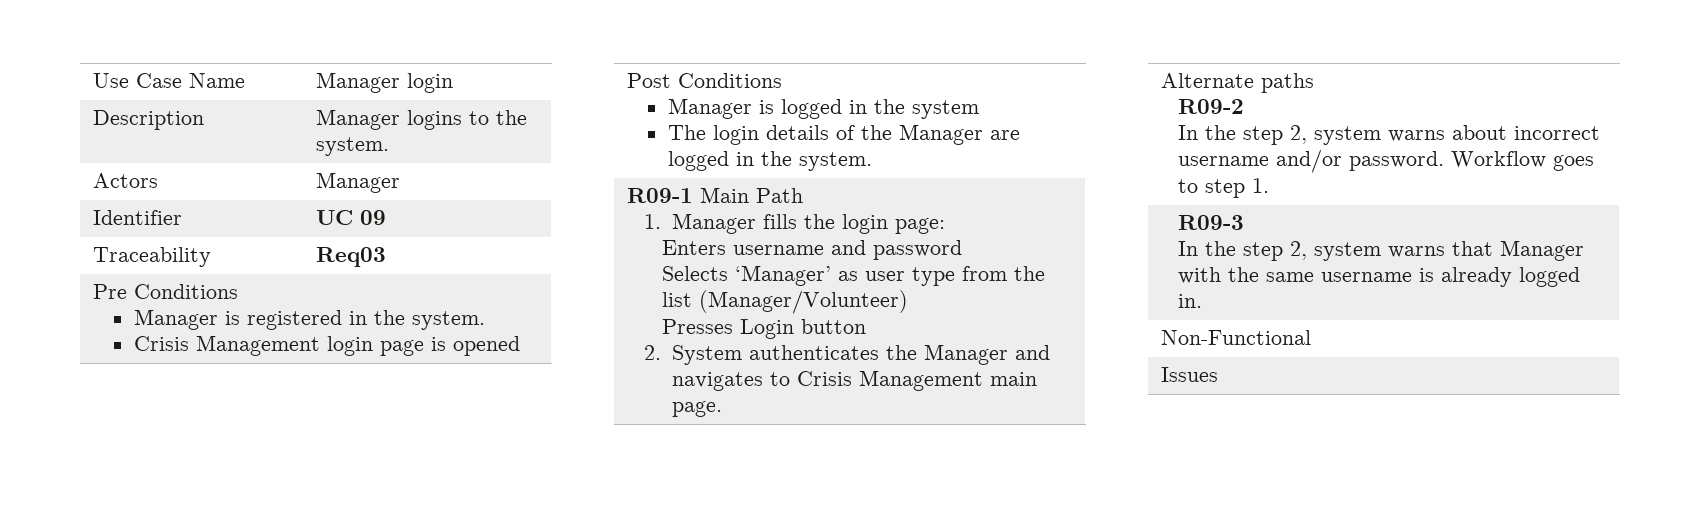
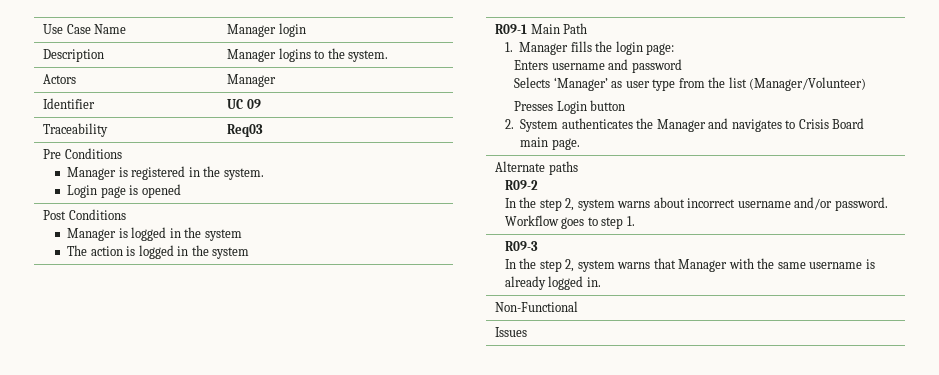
  Pre Conditions
  Manager is registered in the system.
- Crisis Management login page is opened
+ Login page is opened
  Post Conditions
  Manager is logged in the system
- The login details of the Manager are logged in the system.
+ The action is logged in the system
  R09-1 Main Path
  1. Manager fills the login page:
  Enters username and password
  Selects ‘Manager’ as user type from the list (Manager/Volunteer)
  Presses Login button
- 2. System authenticates the Manager and navigates to Crisis Management main page.
+ 2. System authenticates the Manager and navigates to Crisis Board main page.

